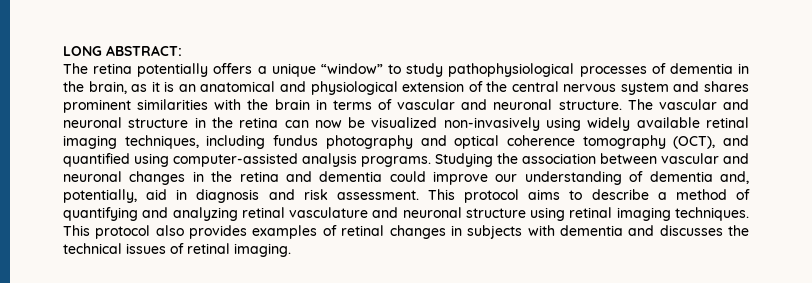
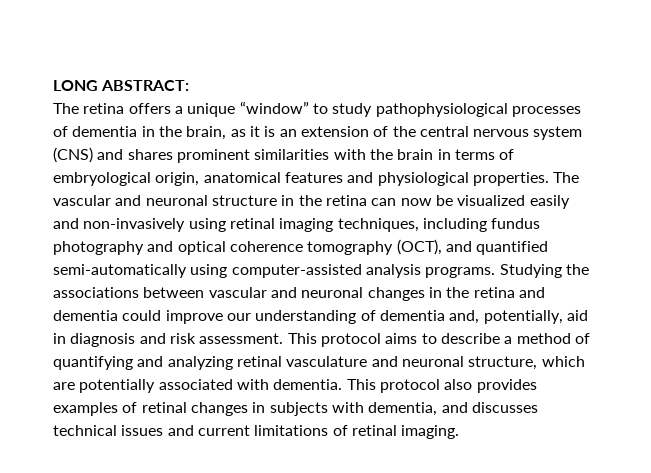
- The retina potentially offers a unique “window” to study pathophysiological processes of dementia in the brain, as it is an anatomical and physiological extension of the central nervous system and shares prominent similarities with the brain in terms of vascular and neuronal structure.
+ The retina offers a unique “window” to study pathophysiological processes of dementia in the brain, as it is an extension of the central nervous system (CNS) and shares prominent similarities with the brain in terms of embryological origin, anatomical features and physiological properties.
- The vascular and neuronal structure in the retina can now be visualized non-invasively using widely available retinal imaging techniques, including fundus photography and optical coherence tomography (OCT), and quantified using computer-assisted analysis programs.
+ The vascular and neuronal structure in the retina can now be visualized easily and non-invasively using retinal imaging techniques, including fundus photography and optical coherence tomography (OCT), and quantified semi-automatically using computer-assisted analysis programs.
- Studying the association between vascular and neuronal changes in the retina and dementia could improve our understanding of dementia and, potentially, aid in diagnosis and risk assessment.
+ Studying the associations between vascular and neuronal changes in the retina and dementia could improve our understanding of dementia and, potentially, aid in diagnosis and risk assessment.
- This protocol aims to describe a method of quantifying and analyzing retinal vasculature and neuronal structure using retinal imaging techniques.
+ This protocol aims to describe a method of quantifying and analyzing retinal vasculature and neuronal structure, which are potentially associated with dementia.
- This protocol also provides examples of retinal changes in subjects with dementia and discusses the technical issues of retinal imaging.
+ This protocol also provides examples of retinal changes in subjects with dementia, and discusses technical issues and current limitations of retinal imaging.

